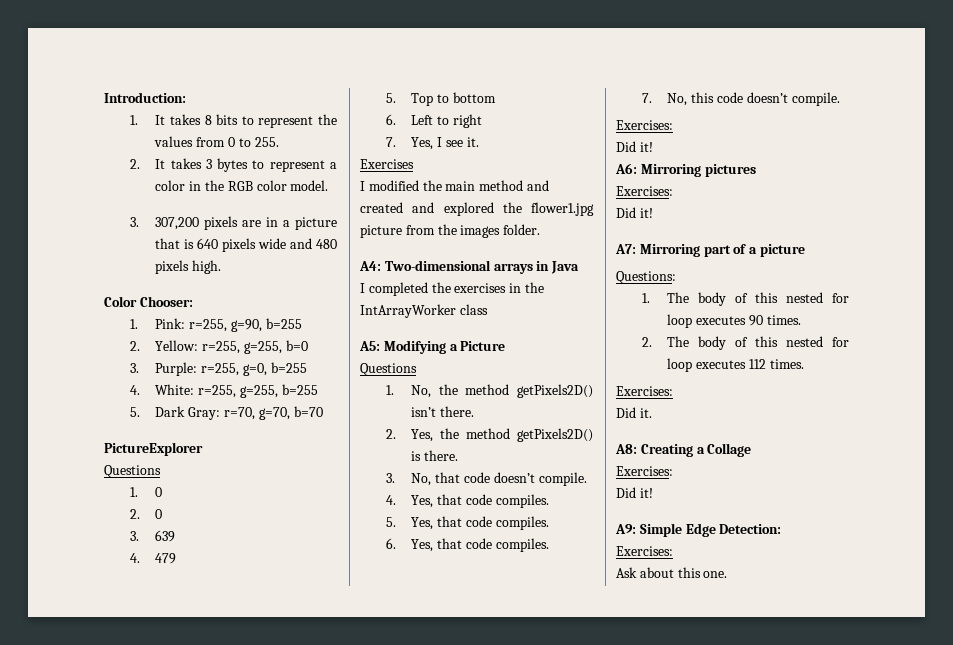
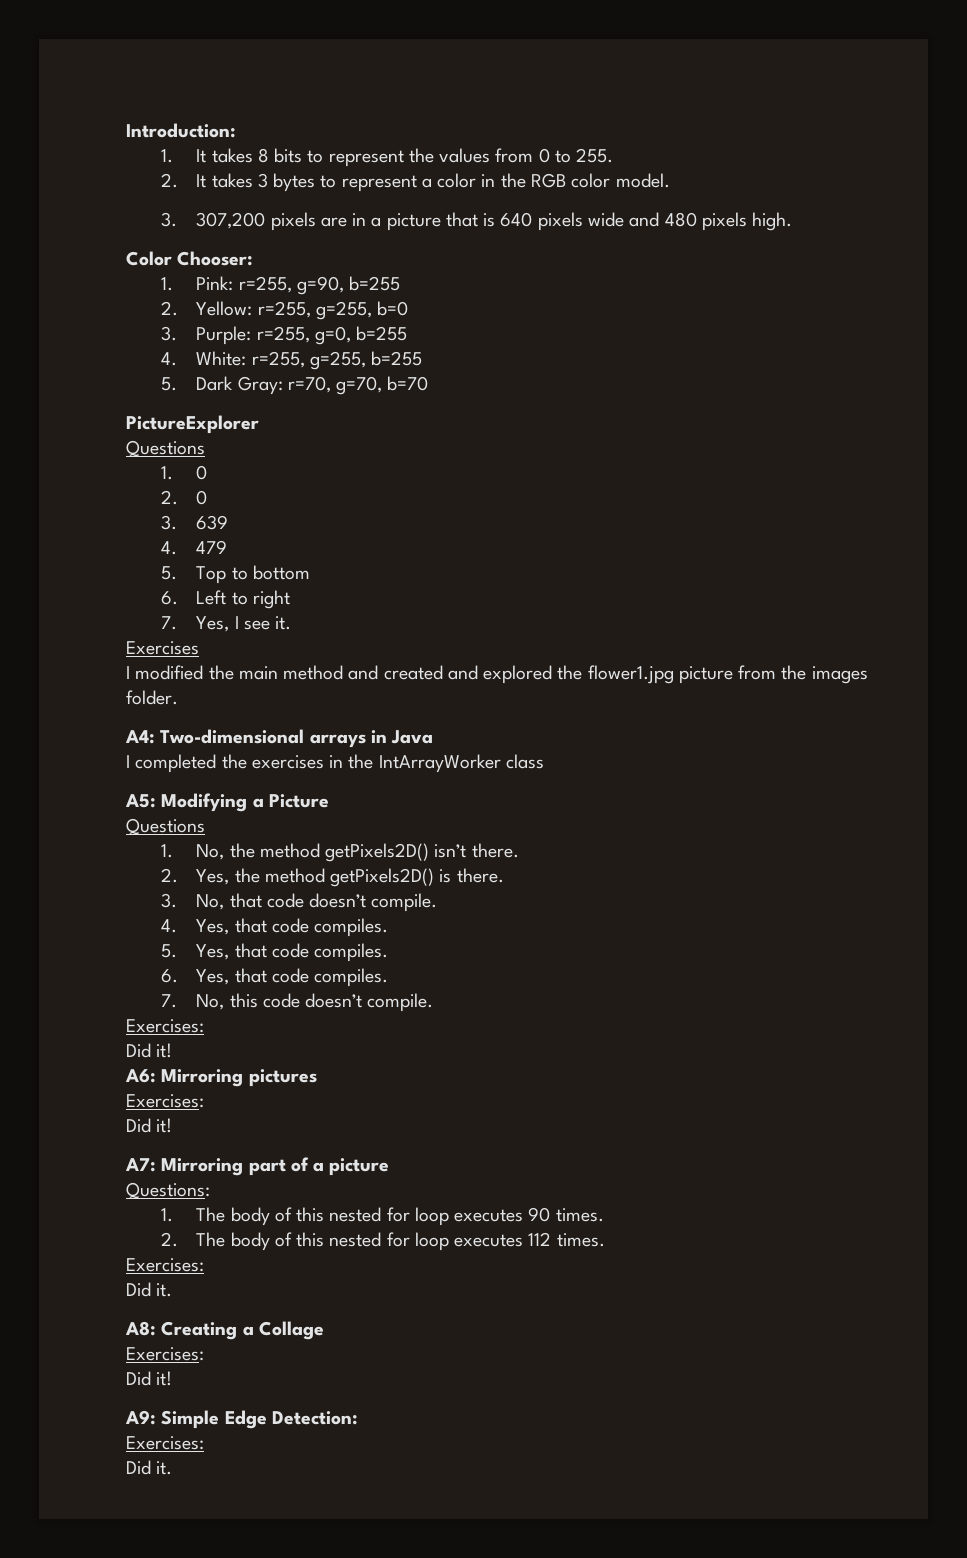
  A9: Simple Edge Detection:
  Exercises:
- Ask about this one.
+ Did it.

